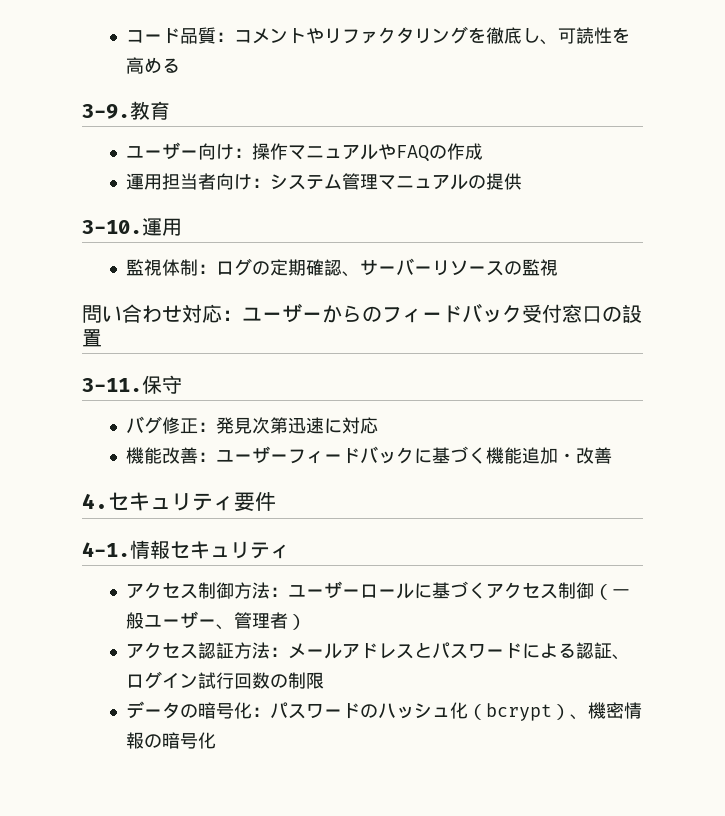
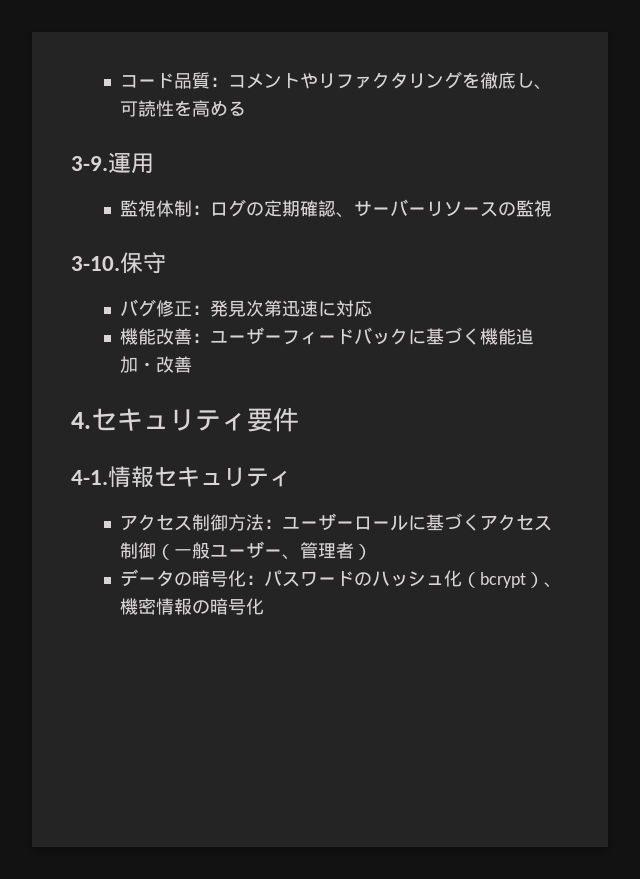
- 教育
- ユーザー向け：操作マニュアルやFAQの作成
- 運用担当者向け：システム管理マニュアルの提供
- 3-10.
- 問い合わせ対応：ユーザーからのフィードバック受付窓口の設置
- 3-11.
+ 3-10.
- アクセス認証方法：メールアドレスとパスワードによる認証、ログイン試行回数の制限

